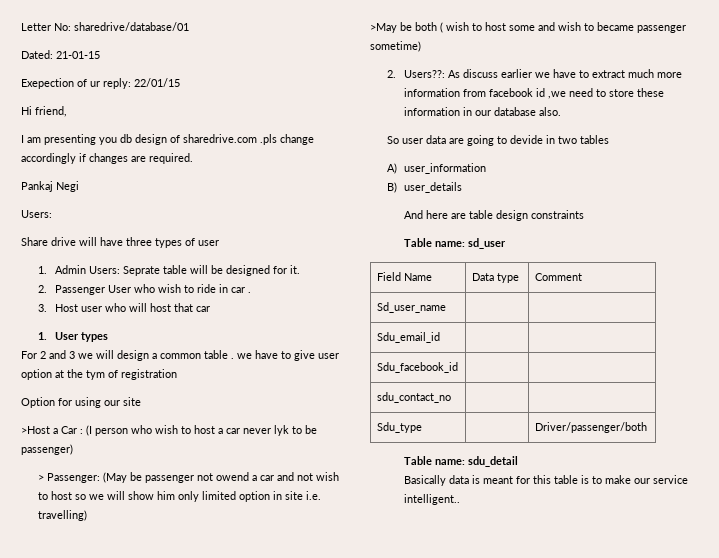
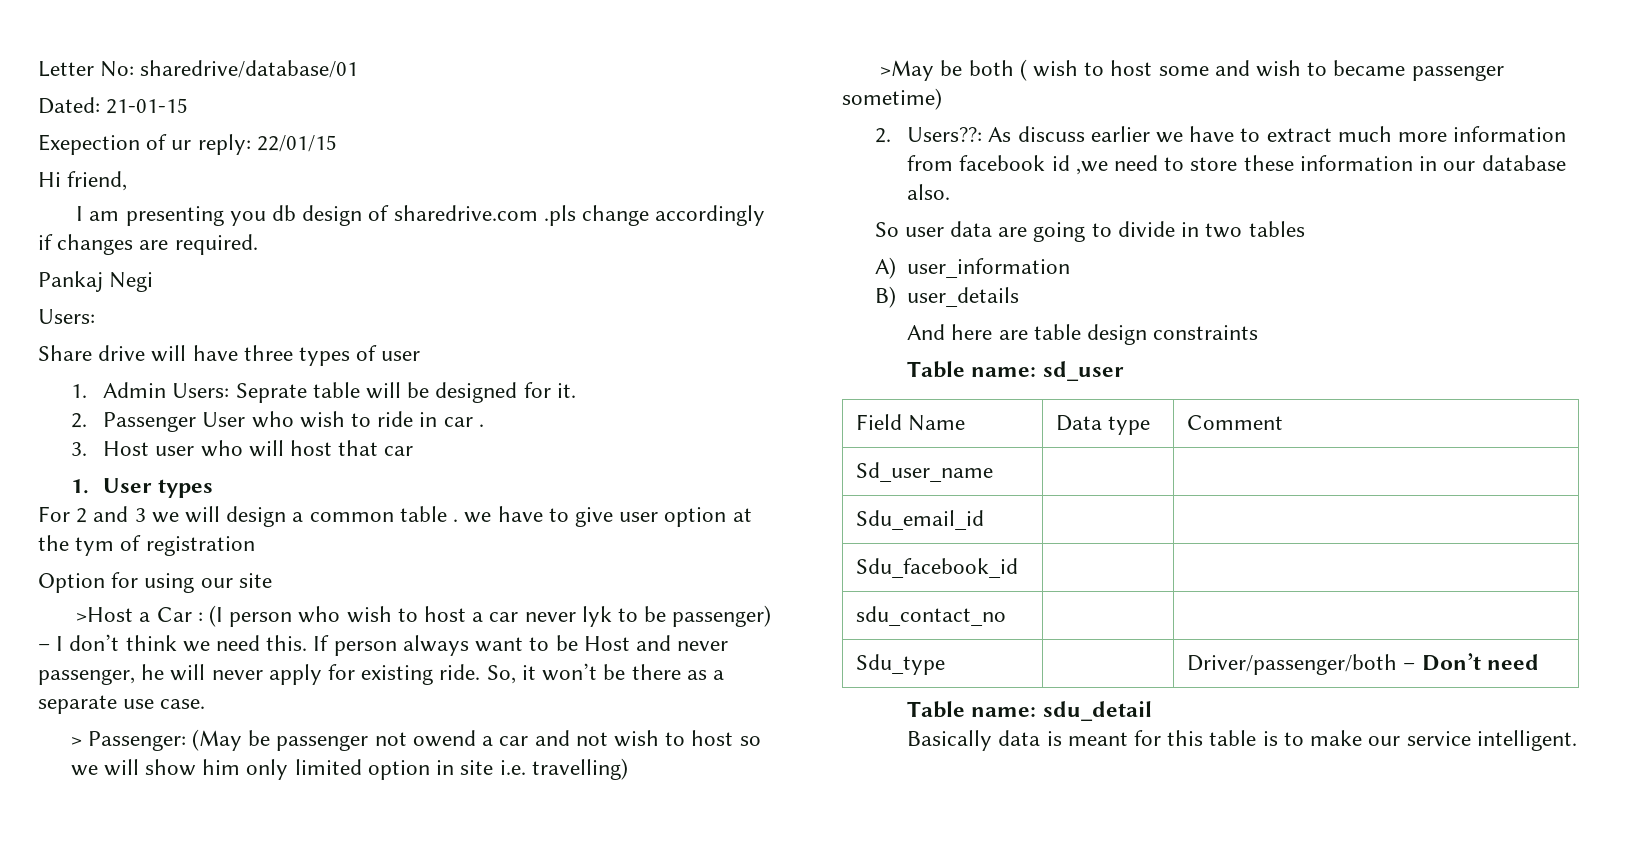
- >Host a Car : (I person who wish to host a car never lyk to be passenger)
+ >Host a Car : (I person who wish to host a car never lyk to be passenger) – I don’t think we need this. If person always want to be Host and never passenger, he will never apply for existing ride. So, it won’t be there as a separate use case.
- So user data are going to devide in two tables
+ So user data are going to divide in two tables
- Sdu_type | | Driver/passenger/both
+ Sdu_type | | Driver/passenger/both – Don’t need
- Basically data is meant for this table is to make our service intelligent..
+ Basically data is meant for this table is to make our service intelligent.

